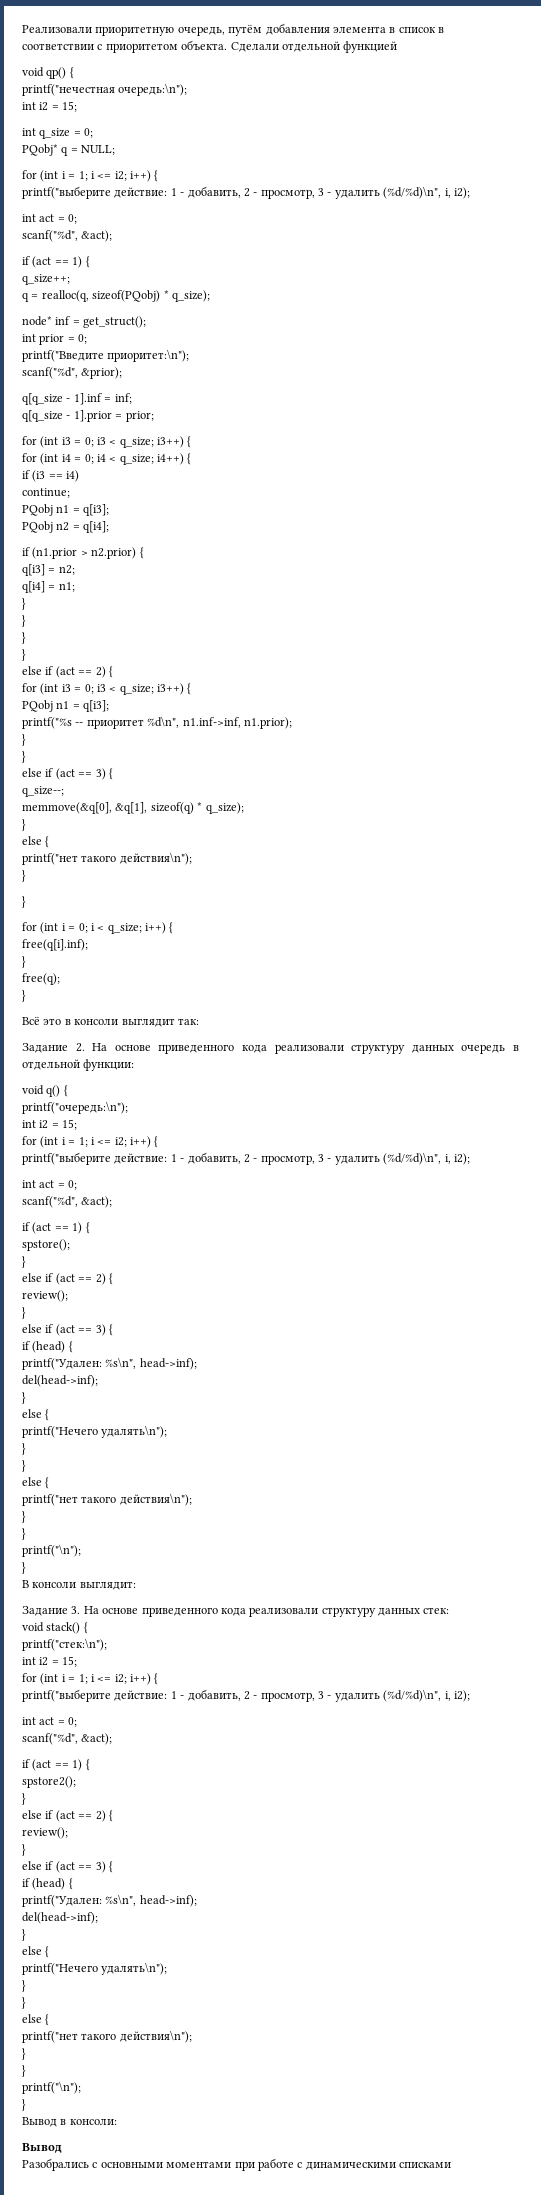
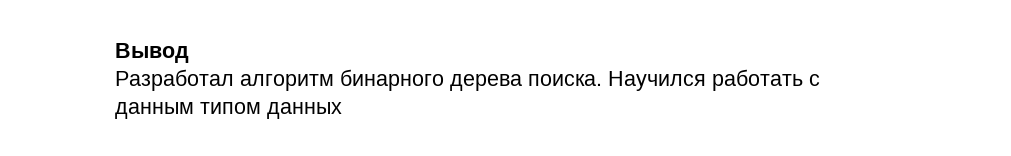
- Реализовали приоритетную очередь, путём добавления элемента в список в соответствии с приоритетом объекта. Сделали отдельной функцией
- void qp() {
- printf("нечестная очередь:\n");
- int i2 = 15;
- int q_size = 0;
- PQobj* q = NULL;
- for (int i = 1; i <= i2; i++) {
- printf("выберите действие: 1 - добавить, 2 - просмотр, 3 - удалить (%d/%d)\n", i, i2);
- int act = 0;
- scanf("%d", &act);
- if (act == 1) {
- q_size++;
- q = realloc(q, sizeof(PQobj) * q_size);
- node* inf = get_struct();
- int prior = 0;
- printf("Введите приоритет:\n");
- scanf("%d", &prior);
- q[q_size - 1].inf = inf;
- q[q_size - 1].prior = prior;
- for (int i3 = 0; i3 < q_size; i3++) {
- for (int i4 = 0; i4 < q_size; i4++) {
- if (i3 == i4)
- continue;
- PQobj n1 = q[i3];
- PQobj n2 = q[i4];
- if (n1.prior > n2.prior) {
- q[i3] = n2;
- q[i4] = n1;
- }
- }
- }
- }
- else if (act == 2) {
- for (int i3 = 0; i3 < q_size; i3++) {
- PQobj n1 = q[i3];
- printf("%s -- приоритет %d\n", n1.inf->inf, n1.prior);
- }
- }
- else if (act == 3) {
- q_size--;
- memmove(&q[0], &q[1], sizeof(q) * q_size);
- }
- else {
- printf("нет такого действия\n");
- }
- }
- for (int i = 0; i < q_size; i++) {
- free(q[i].inf);
- }
- free(q);
- }
- Всё это в консоли выглядит так:
- Задание 2. На основе приведенного кода реализовали структуру данных очередь в отдельной функции:
- void q() {
- printf("очередь:\n");
- int i2 = 15;
- for (int i = 1; i <= i2; i++) {
- printf("выберите действие: 1 - добавить, 2 - просмотр, 3 - удалить (%d/%d)\n", i, i2);
- int act = 0;
- scanf("%d", &act);
- if (act == 1) {
- spstore();
- }
- else if (act == 2) {
- review();
- }
- else if (act == 3) {
- if (head) {
- printf("Удален: %s\n", head->inf);
- del(head->inf);
- }
- else {
- printf("Нечего удалять\n");
- }
- }
- else {
- printf("нет такого действия\n");
- }
- }
- printf("\n");
- }
- В консоли выглядит:
- Задание 3. На основе приведенного кода реализовали структуру данных стек:
- void stack() {
- printf("стек:\n");
- int i2 = 15;
- for (int i = 1; i <= i2; i++) {
- printf("выберите действие: 1 - добавить, 2 - просмотр, 3 - удалить (%d/%d)\n", i, i2);
- int act = 0;
- scanf("%d", &act);
- if (act == 1) {
- spstore2();
- }
- else if (act == 2) {
- review();
- }
- else if (act == 3) {
- if (head) {
- printf("Удален: %s\n", head->inf);
- del(head->inf);
- }
- else {
- printf("Нечего удалять\n");
- }
- }
- else {
- printf("нет такого действия\n");
- }
- }
- printf("\n");
- }
- Вывод в консоли:
  Вывод
- Разобрались с основными моментами при работе с динамическими списками
+ Разработал алгоритм бинарного дерева поиска. Научился работать с данным типом данных

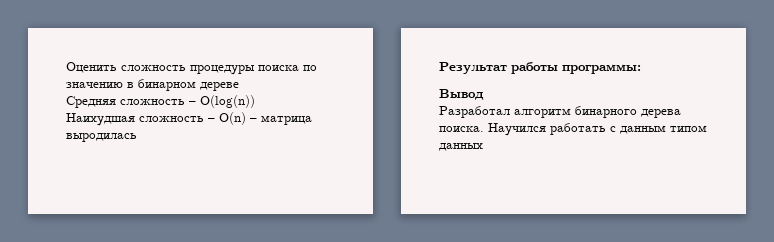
+ Оценить сложность процедуры поиска по значению в бинарном дереве
+ Средняя сложность – O(log(n))
+ Наихудшая сложность – O(n) – матрица выродилась
+ Результат работы программы:

